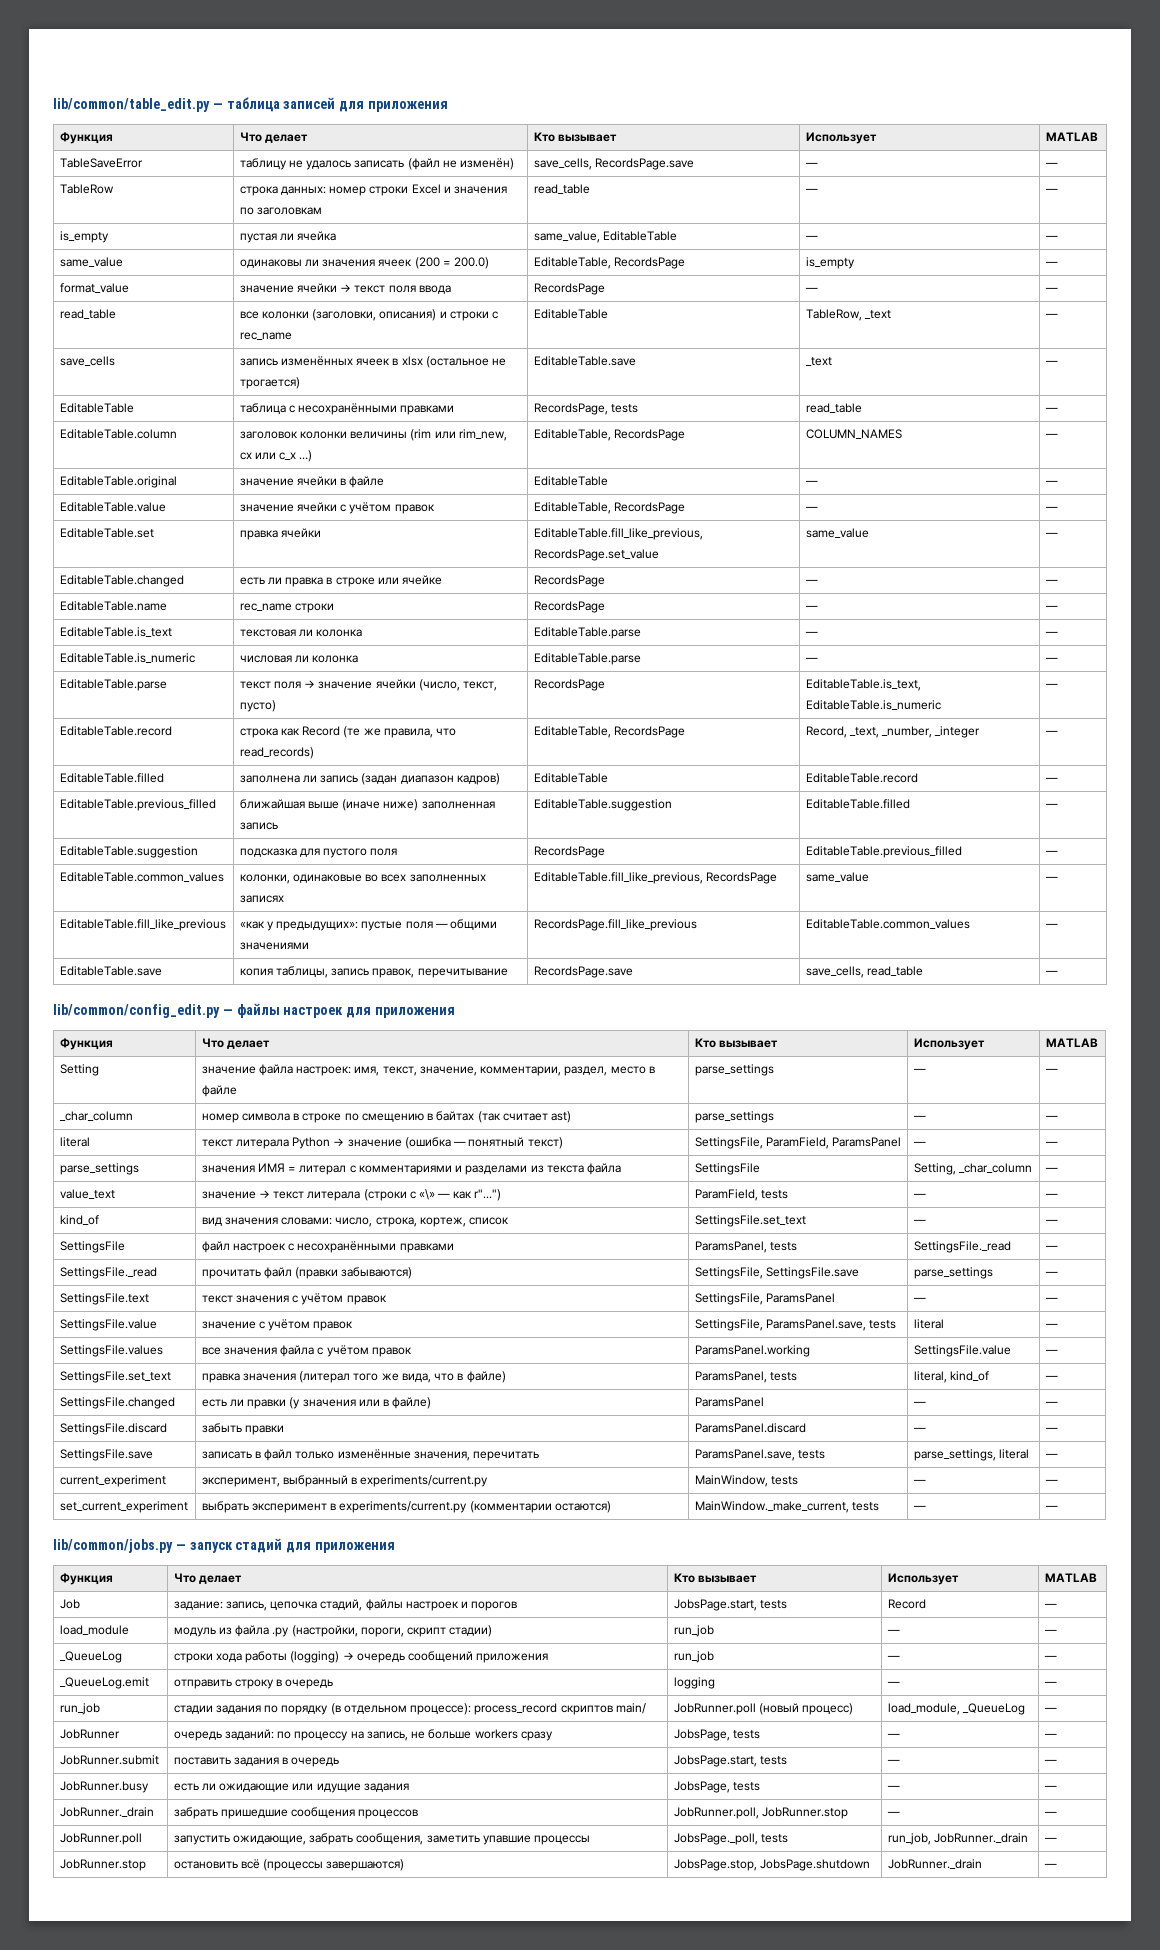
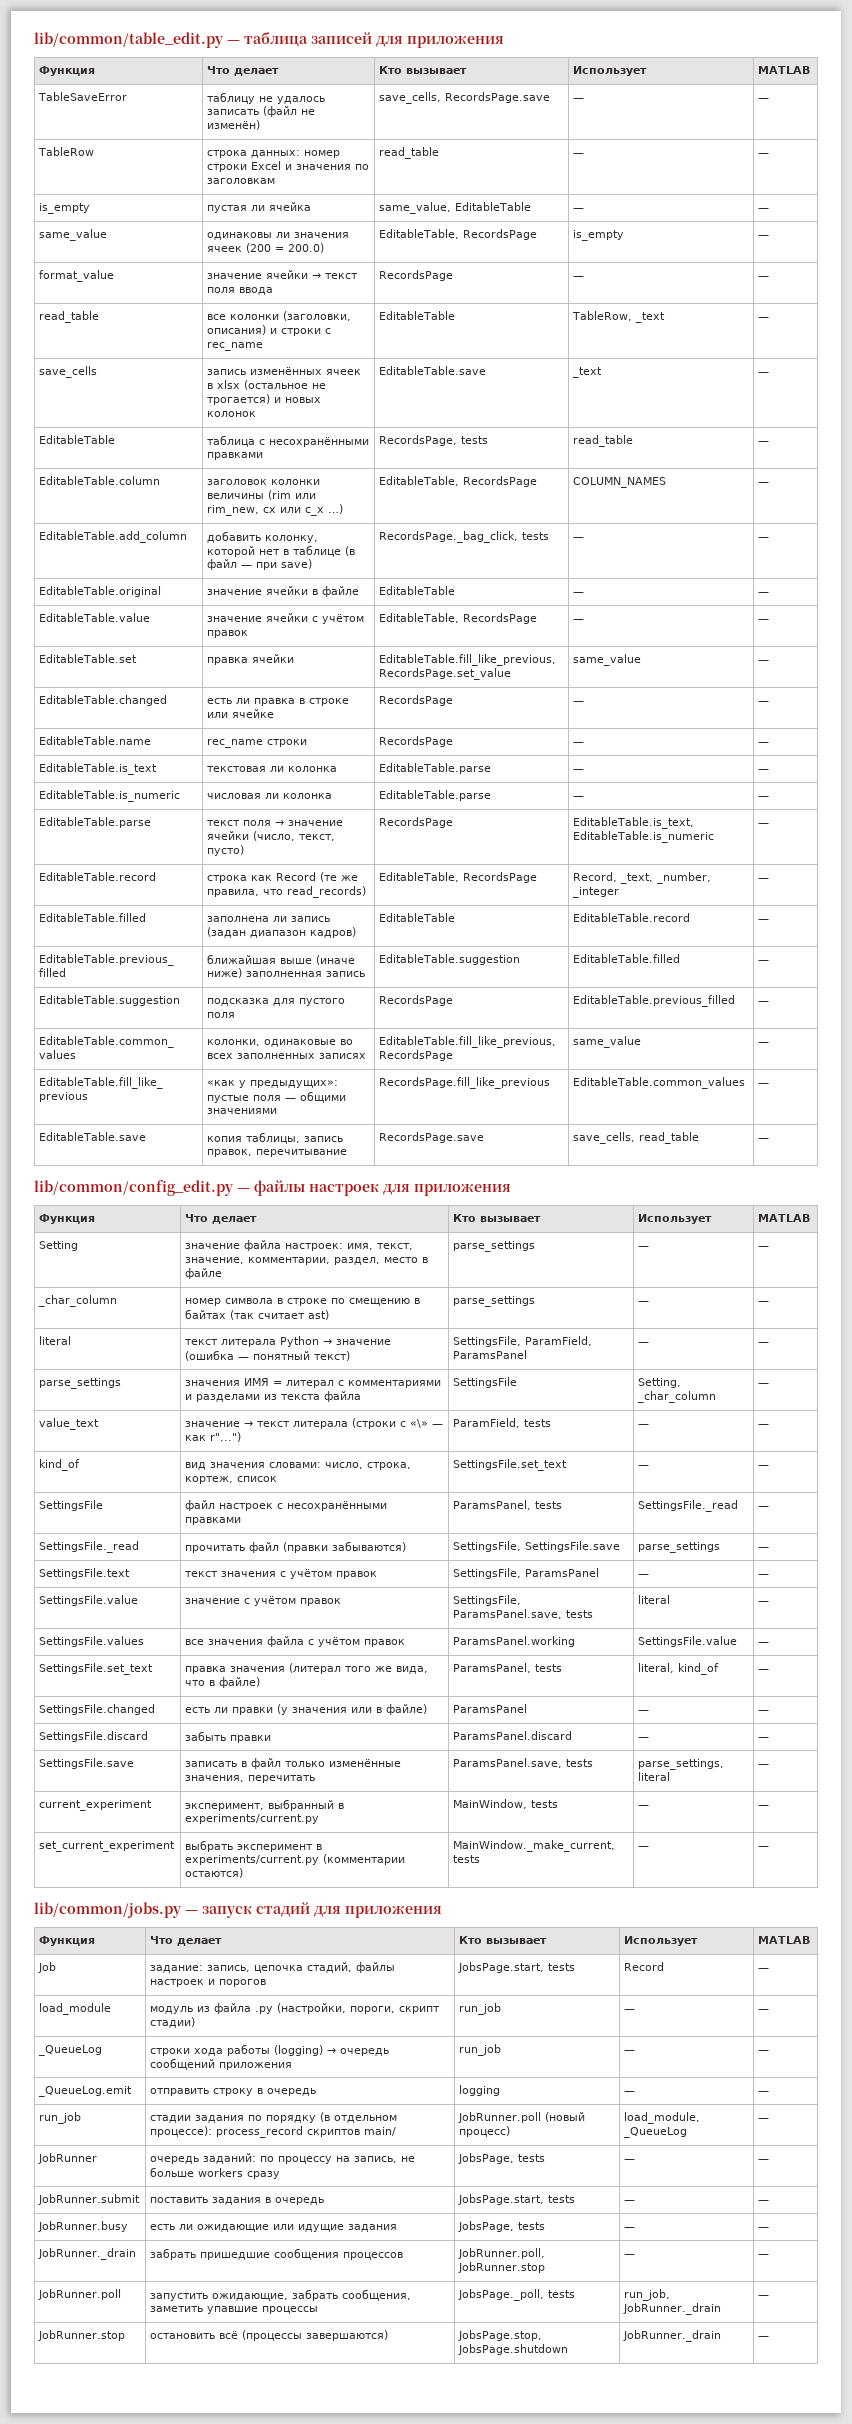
- save_cells | запись изменённых ячеек в xlsx (остальное не трогается) | EditableTable.save | _text | —
+ save_cells | запись изменённых ячеек в xlsx (остальное не трогается) и новых колонок | EditableTable.save | _text | —
+ EditableTable.add_column | добавить колонку, которой нет в таблице (в файл — при save) | RecordsPage._bag_click, tests | — | —

